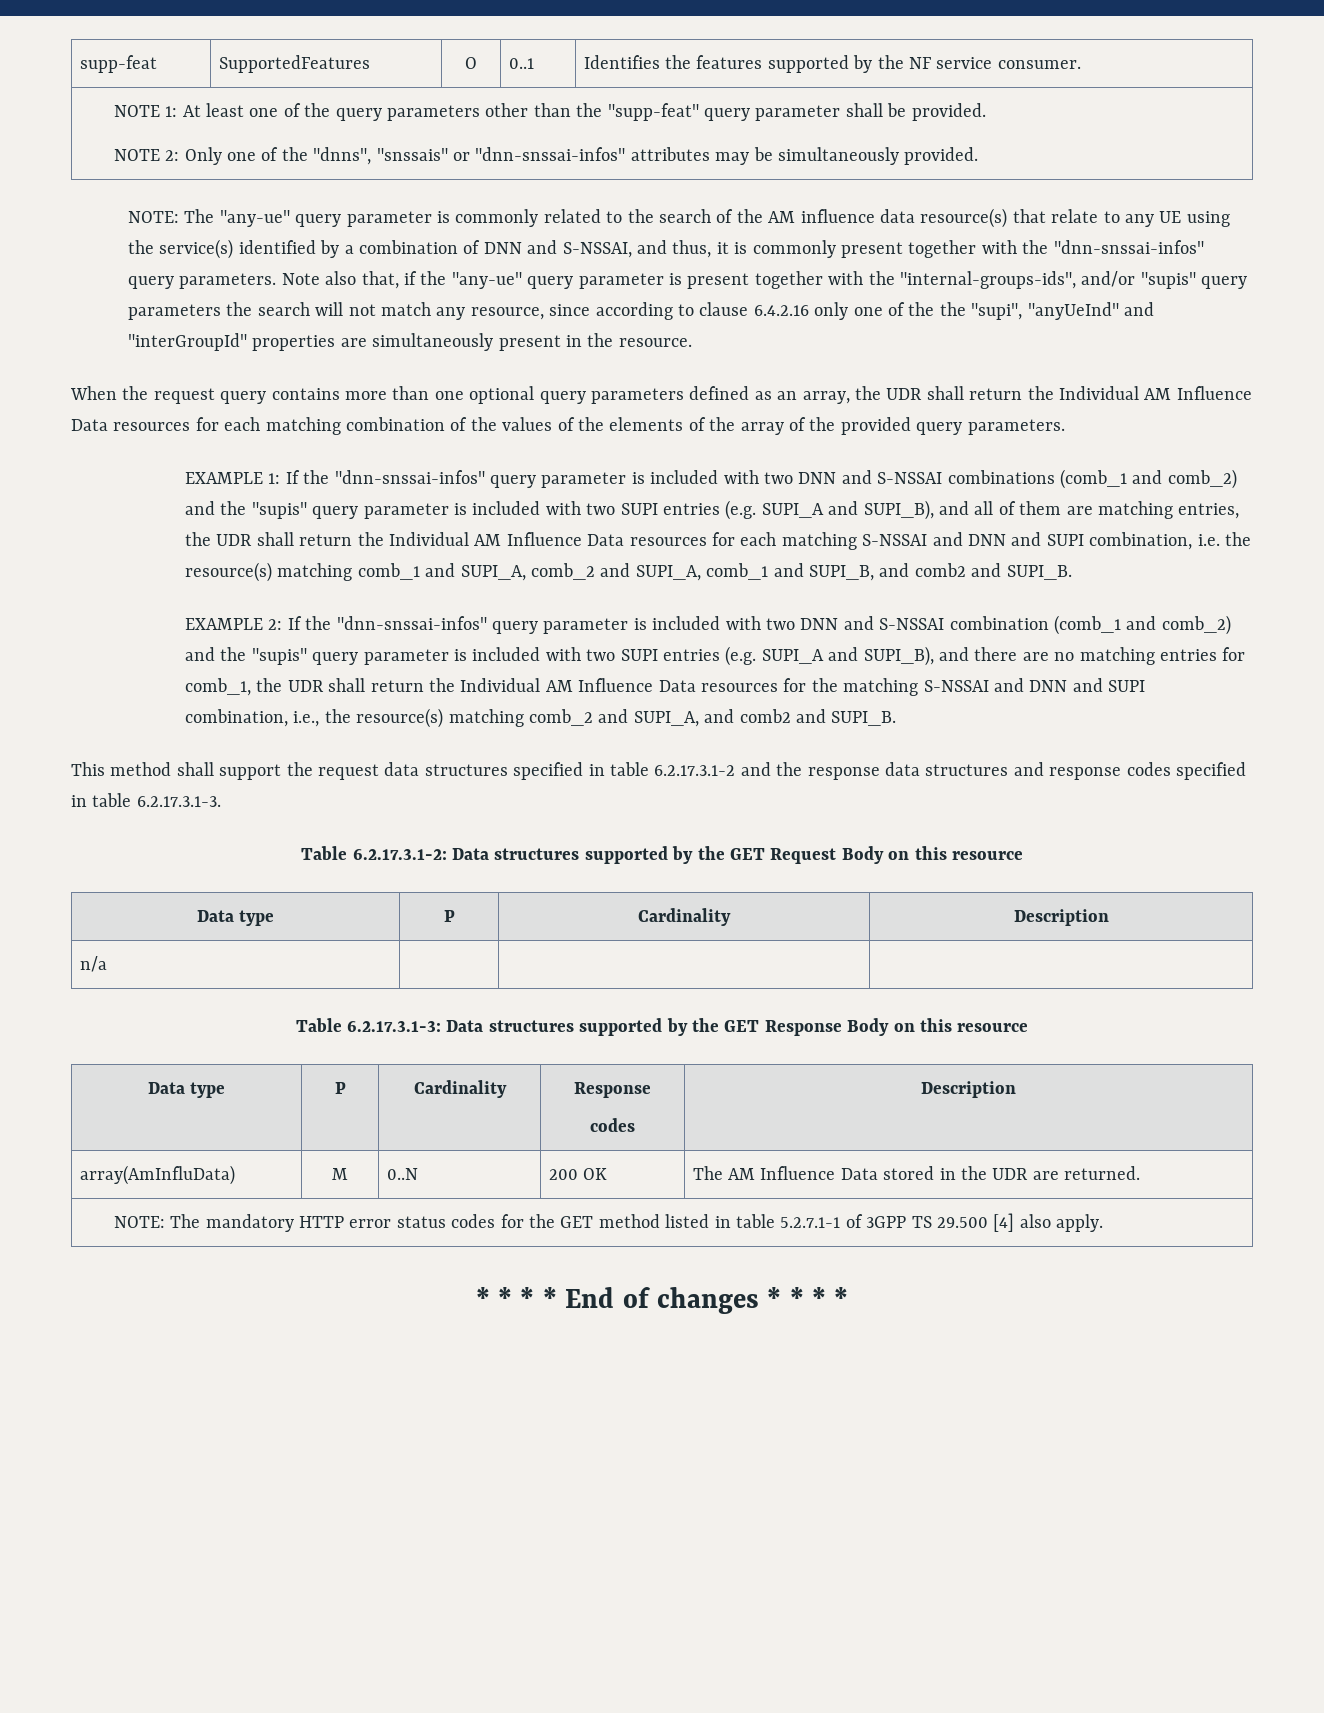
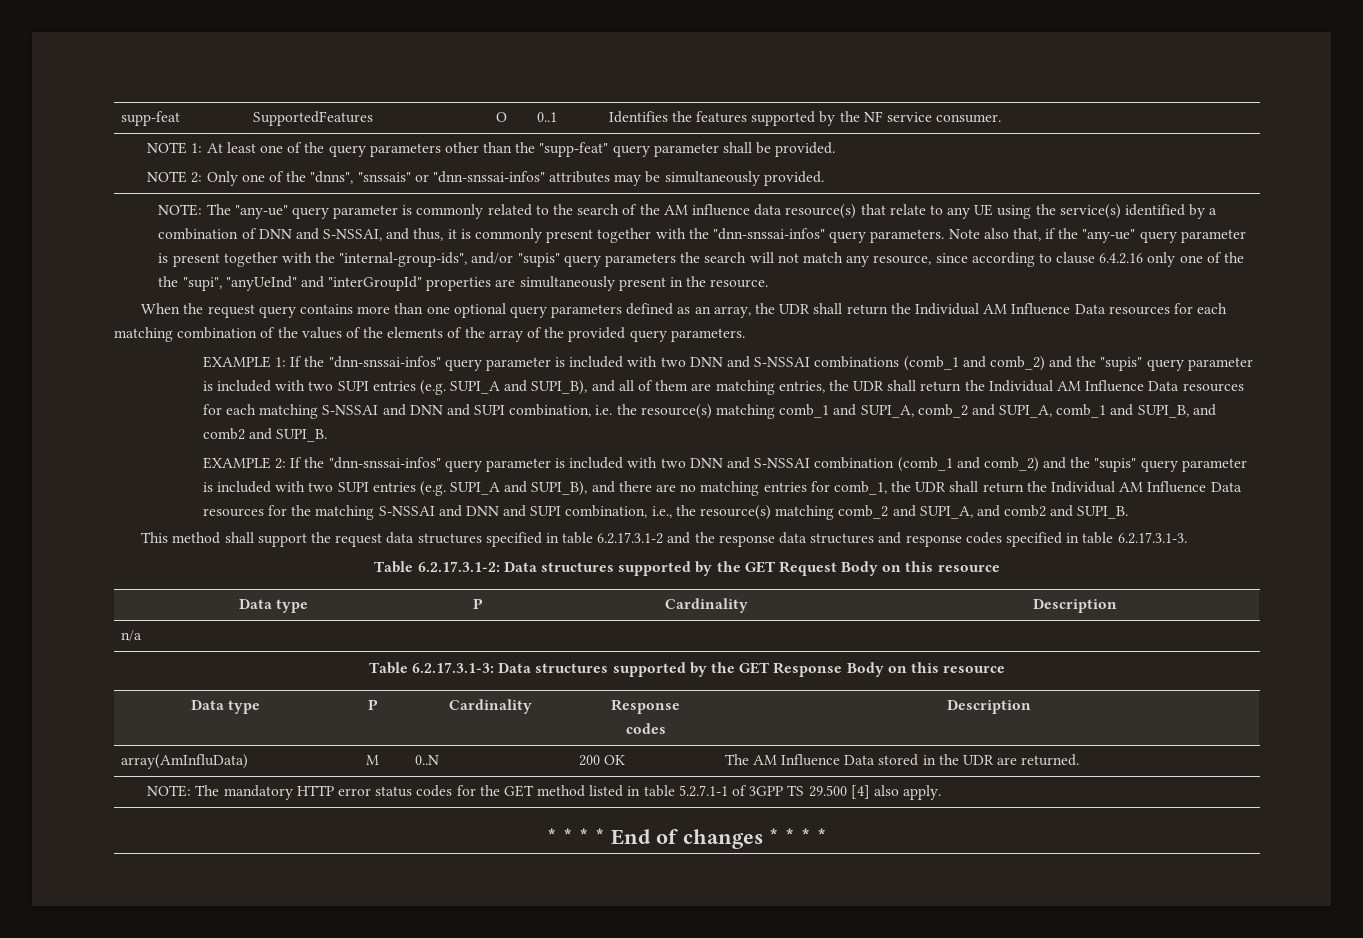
- Note also that, if the "any-ue" query parameter is present together with the "internal-groups-ids", and/or "supis" query parameters the search will not match any resource, since according to clause 6.4.2.16 only one of the the "supi", "anyUeInd" and "interGroupId" properties are simultaneously present in the resource.
+ Note also that, if the "any-ue" query parameter is present together with the "internal-group-ids", and/or "supis" query parameters the search will not match any resource, since according to clause 6.4.2.16 only one of the the "supi", "anyUeInd" and "interGroupId" properties are simultaneously present in the resource.

